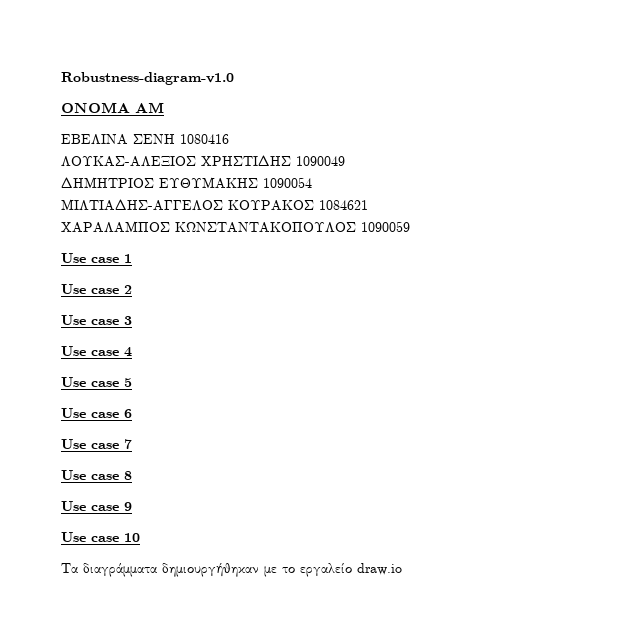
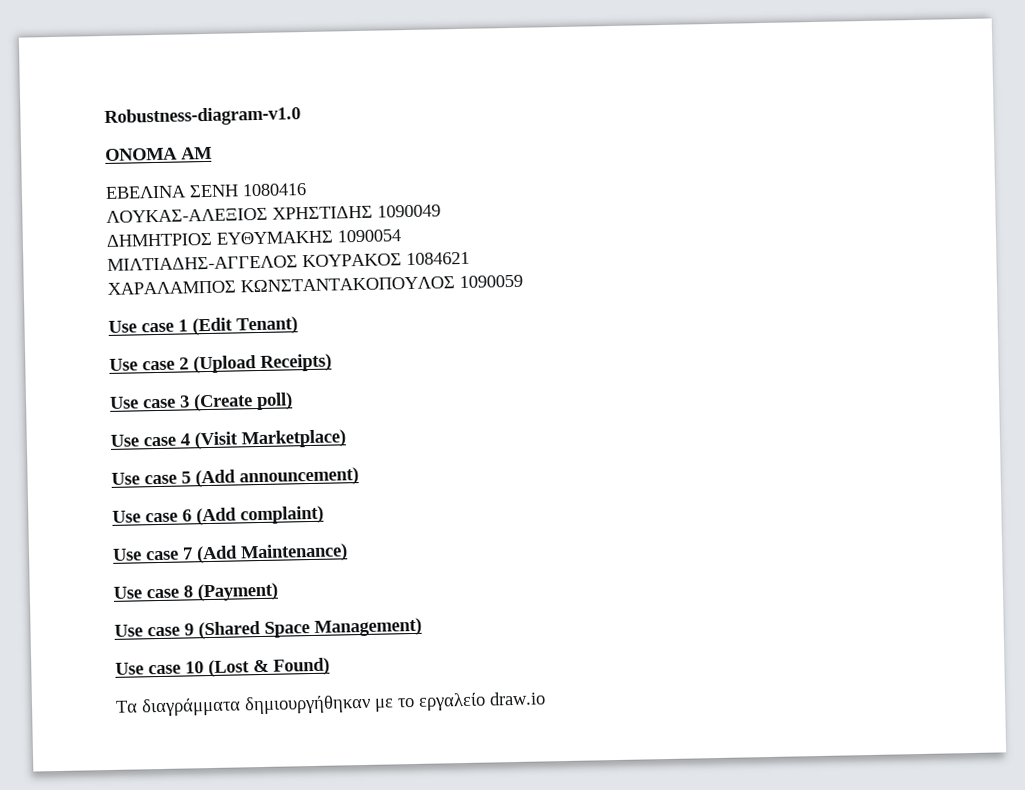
- Use case 1
+ Use case 1 (Edit Tenant)
- Use case 2
+ Use case 2 (Upload Receipts)
- Use case 3
+ Use case 3 (Create poll)
- Use case 4
+ Use case 4 (Visit Marketplace)
- Use case 5
+ Use case 5 (Add announcement)
- Use case 6
+ Use case 6 (Add complaint)
- Use case 7
+ Use case 7 (Add Maintenance)
- Use case 8
+ Use case 8 (Payment)
- Use case 9
+ Use case 9 (Shared Space Management)
- Use case 10
+ Use case 10 (Lost & Found)

